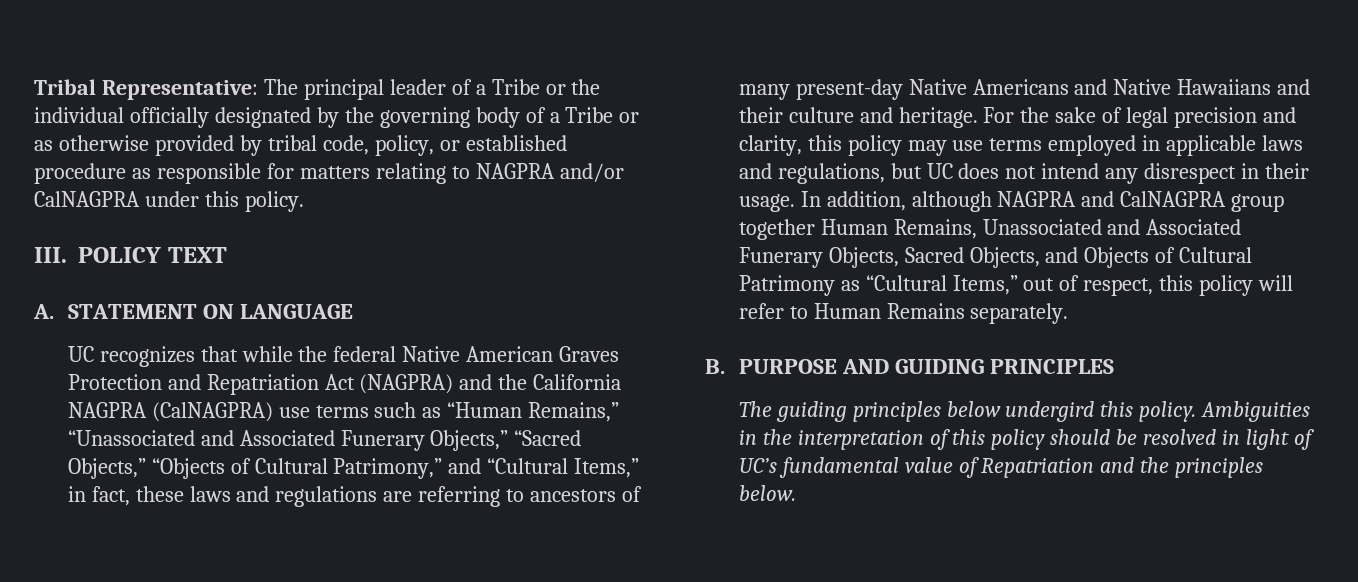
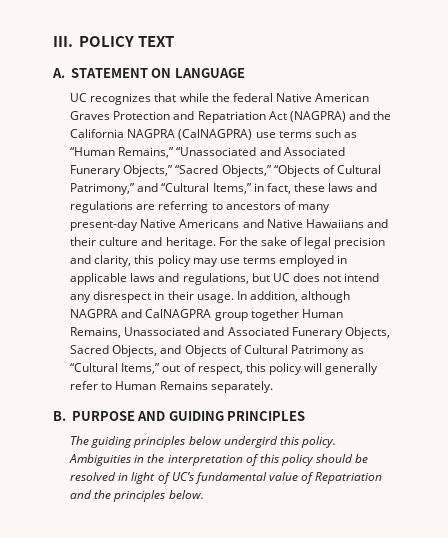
- Tribal Representative: The principal leader of a Tribe or the individual officially designated by the governing body of a Tribe or as otherwise provided by tribal code, policy, or established procedure as responsible for matters relating to NAGPRA and/or CalNAGPRA under this policy.
- In addition, although NAGPRA and CalNAGPRA group together Human Remains, Unassociated and Associated Funerary Objects, Sacred Objects, and Objects of Cultural Patrimony as “Cultural Items,” out of respect, this policy will refer to Human Remains separately.
+ In addition, although NAGPRA and CalNAGPRA group together Human Remains, Unassociated and Associated Funerary Objects, Sacred Objects, and Objects of Cultural Patrimony as “Cultural Items,” out of respect, this policy will generally refer to Human Remains separately.

